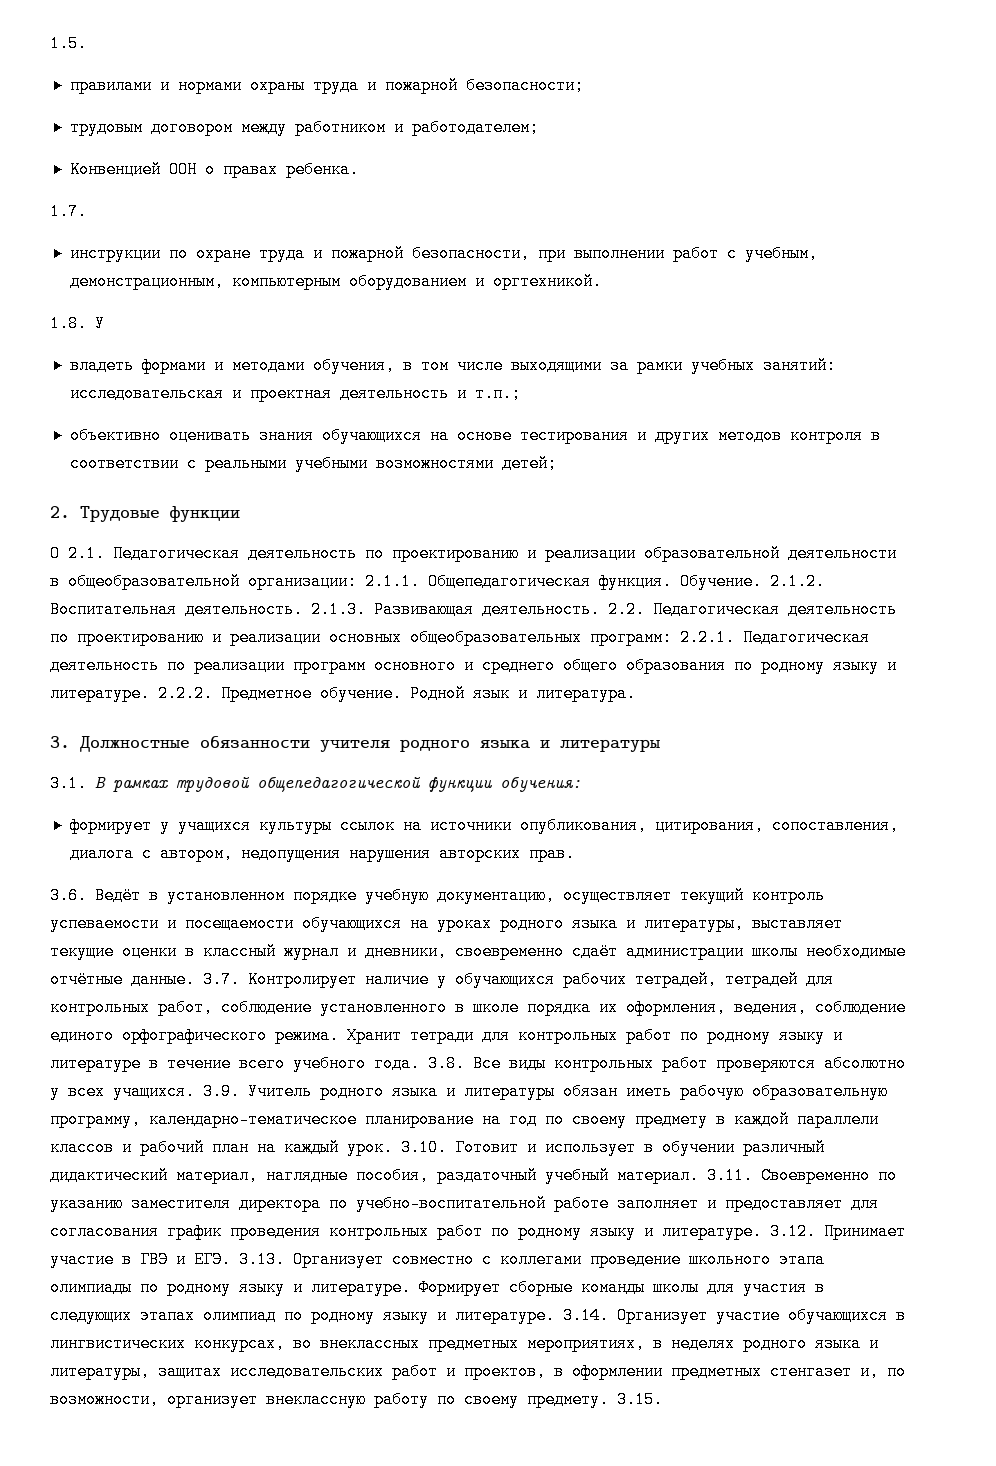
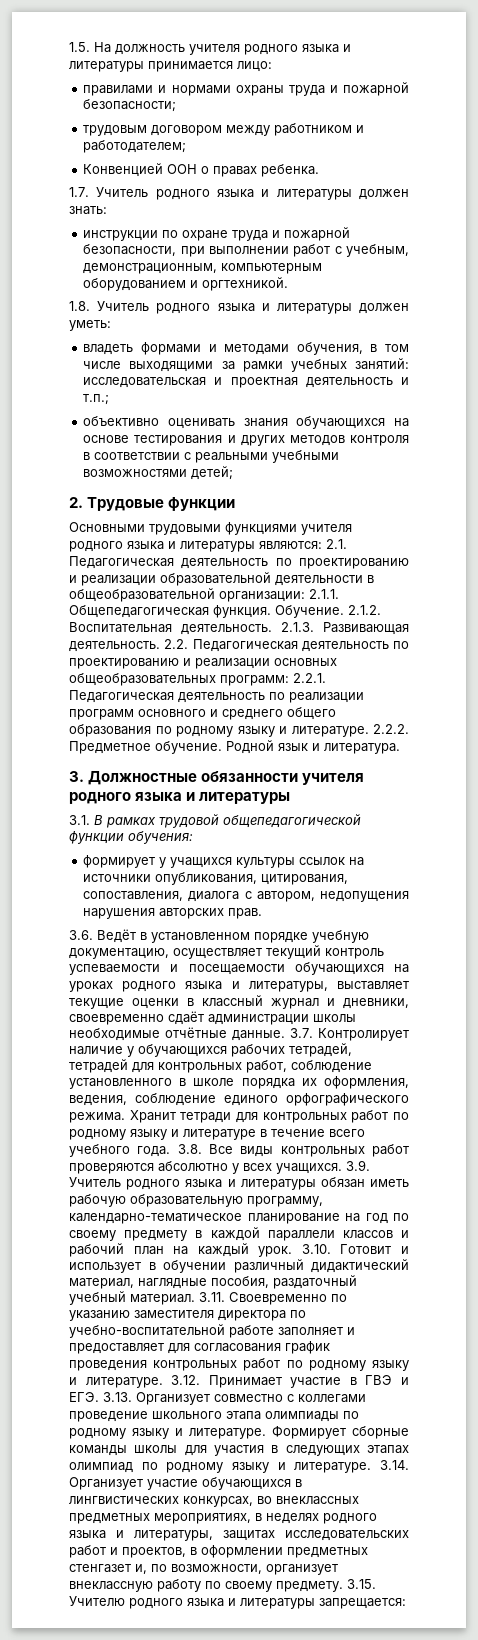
- 1.5.
+ 1.5. На должность учителя родного языка и литературы принимается лицо:
- 1.7.
+ 1.7. Учитель родного языка и литературы должен знать:
- 1.8. У
+ 1.8. Учитель родного языка и литературы должен уметь:
- О 2.1. Педагогическая деятельность по проектированию и реализации образовательной деятельности в общеобразовательной организации: 2.1.1. Общепедагогическая функция.
+ Основными трудовыми функциями учителя родного языка и литературы являются: 2.1. Педагогическая деятельность по проектированию и реализации образовательной деятельности в общеобразовательной организации: 2.1.1. Общепедагогическая функция.
- 3.15.
+ 3.15. Учителю родного языка и литературы запрещается:

